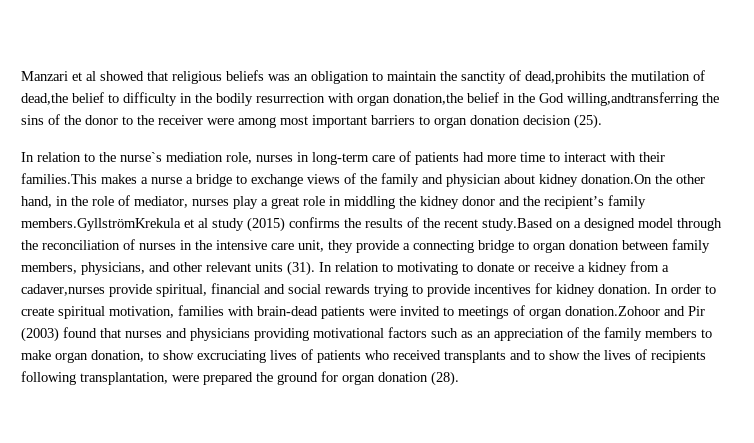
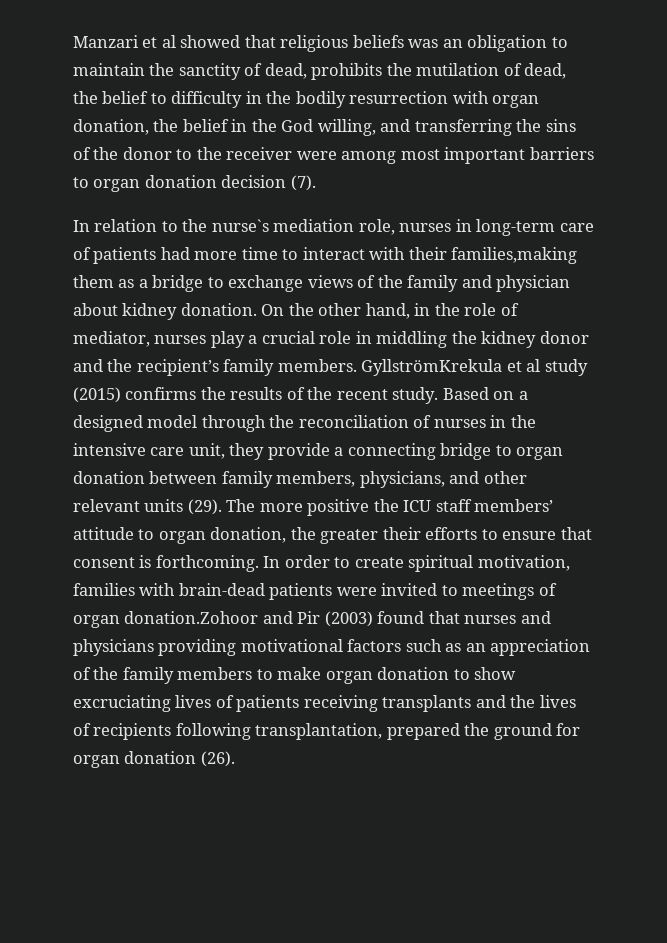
- Manzari et al showed that religious beliefs was an obligation to maintain the sanctity of dead,prohibits the mutilation of dead,the belief to difficulty in the bodily resurrection with organ donation,the belief in the God willing,andtransferring the sins of the donor to the receiver were among most important barriers to organ donation decision (25).
+ Manzari et al showed that religious beliefs was an obligation to maintain the sanctity of dead, prohibits the mutilation of dead, the belief to difficulty in the bodily resurrection with organ donation, the belief in the God willing, and transferring the sins of the donor to the receiver were among most important barriers to organ donation decision (7).
- In relation to the nurse`s mediation role, nurses in long-term care of patients had more time to interact with their families.This makes a nurse a bridge to exchange views of the family and physician about kidney donation.On the other hand, in the role of mediator, nurses play a great role in middling the kidney donor and the recipient’s family members.GyllströmKrekula et al study (2015) confirms the results of the recent study.Based on a designed model through the reconciliation of nurses in the intensive care unit, they provide a connecting bridge to organ donation between family members, physicians, and other relevant units (31). In relation to motivating to donate or receive a kidney from a cadaver,nurses provide spiritual, financial and social rewards trying to provide incentives for kidney donation.
+ In relation to the nurse`s mediation role, nurses in long-term care of patients had more time to interact with their families,making them as a bridge to exchange views of the family and physician about kidney donation. On the other hand, in the role of mediator, nurses play a crucial role in middling the kidney donor and the recipient’s family members. GyllströmKrekula et al study (2015) confirms the results of the recent study. Based on a designed model through the reconciliation of nurses in the intensive care unit, they provide a connecting bridge to organ donation between family members, physicians, and other relevant units (29). The more positive the ICU staff members’ attitude to organ donation, the greater their efforts to ensure that consent is forthcoming.
- In order to create spiritual motivation, families with brain-dead patients were invited to meetings of organ donation.Zohoor and Pir (2003) found that nurses and physicians providing motivational factors such as an appreciation of the family members to make organ donation, to show excruciating lives of patients who received transplants and to show the lives of recipients following transplantation, were prepared the ground for organ donation (28).
+ In order to create spiritual motivation, families with brain-dead patients were invited to meetings of organ donation.Zohoor and Pir (2003) found that nurses and physicians providing motivational factors such as an appreciation of the family members to make organ donation to show excruciating lives of patients receiving transplants and the lives of recipients following transplantation, prepared the ground for organ donation (26).

